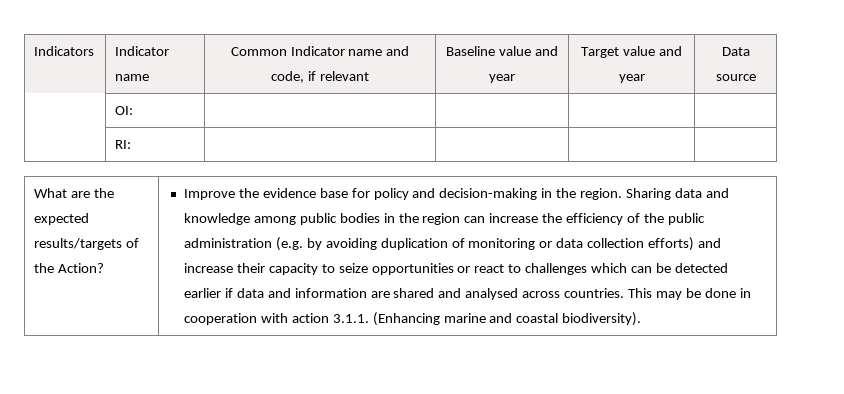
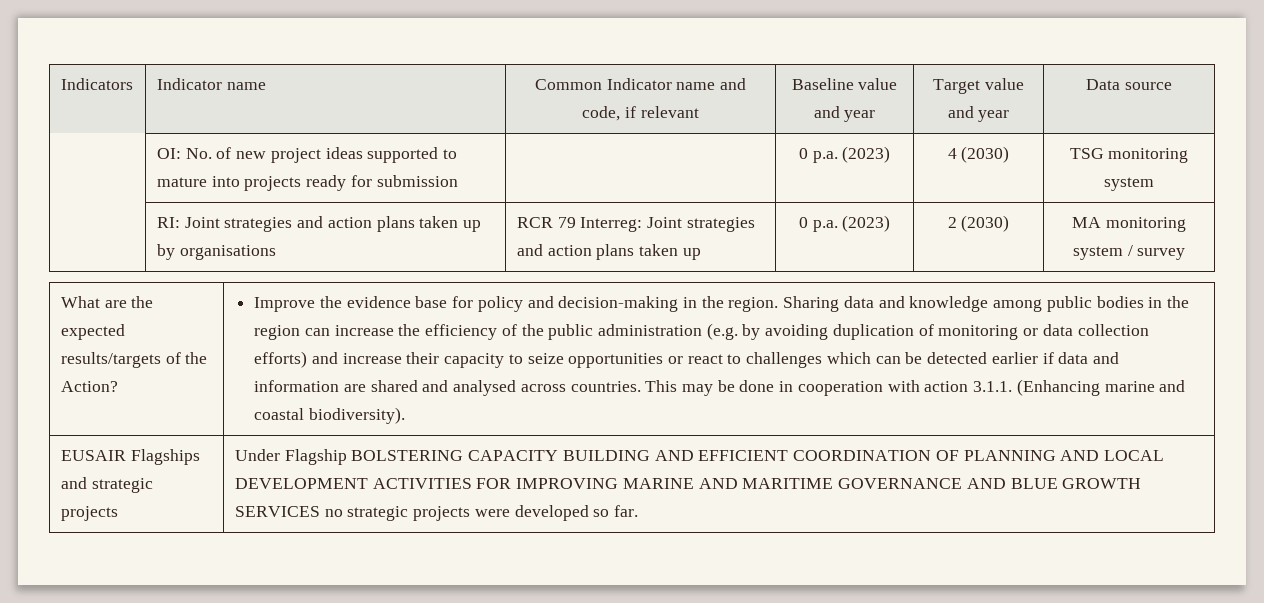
- | OI: | | | |
- | RI: | | | |
+ | OI: No. of new project ideas supported to mature into projects ready for submission | | 0 p.a. (2023) | 4 (2030) | TSG monitoring system
+ | RI: Joint strategies and action plans taken up by organisations | RCR 79 Interreg: Joint strategies and action plans taken up | 0 p.a. (2023) | 2 (2030) | MA monitoring system / survey
+ EUSAIR Flagships and strategic projects | Under Flagship BOLSTERING CAPACITY BUILDING AND EFFICIENT COORDINATION OF PLANNING AND LOCAL DEVELOPMENT ACTIVITIES FOR IMPROVING MARINE AND MARITIME GOVERNANCE AND BLUE GROWTH SERVICES no strategic projects were developed so far.

